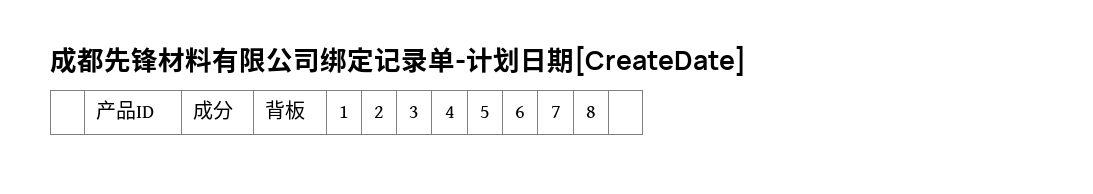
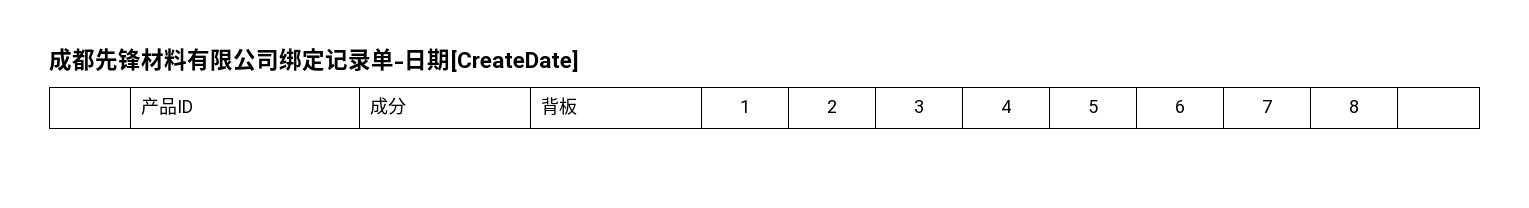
- 成都先锋材料有限公司绑定记录单-计划日期[CreateDate]
+ 成都先锋材料有限公司绑定记录单-日期[CreateDate]

